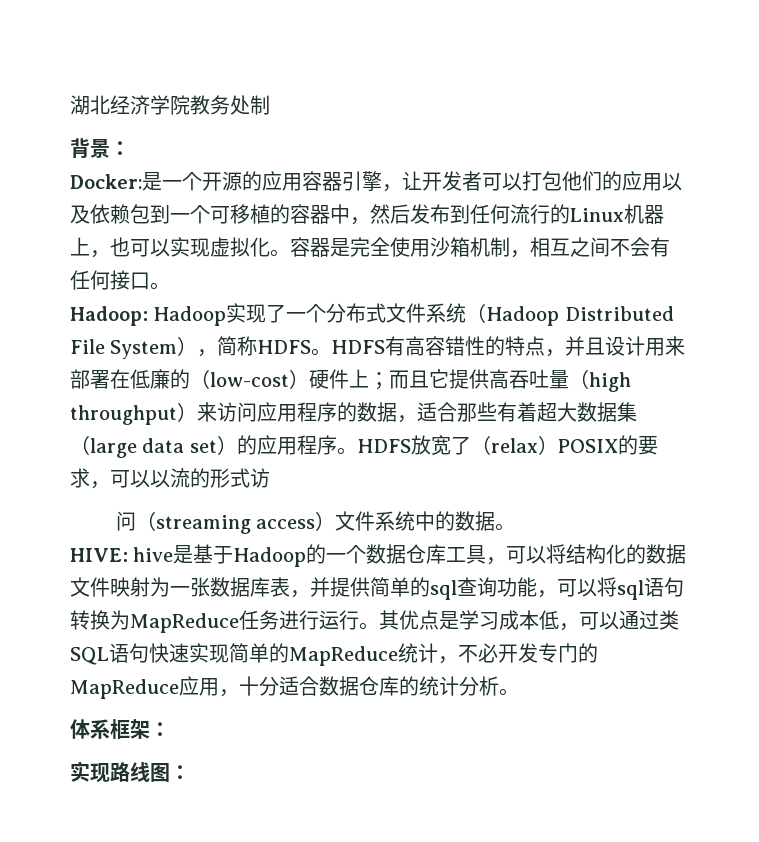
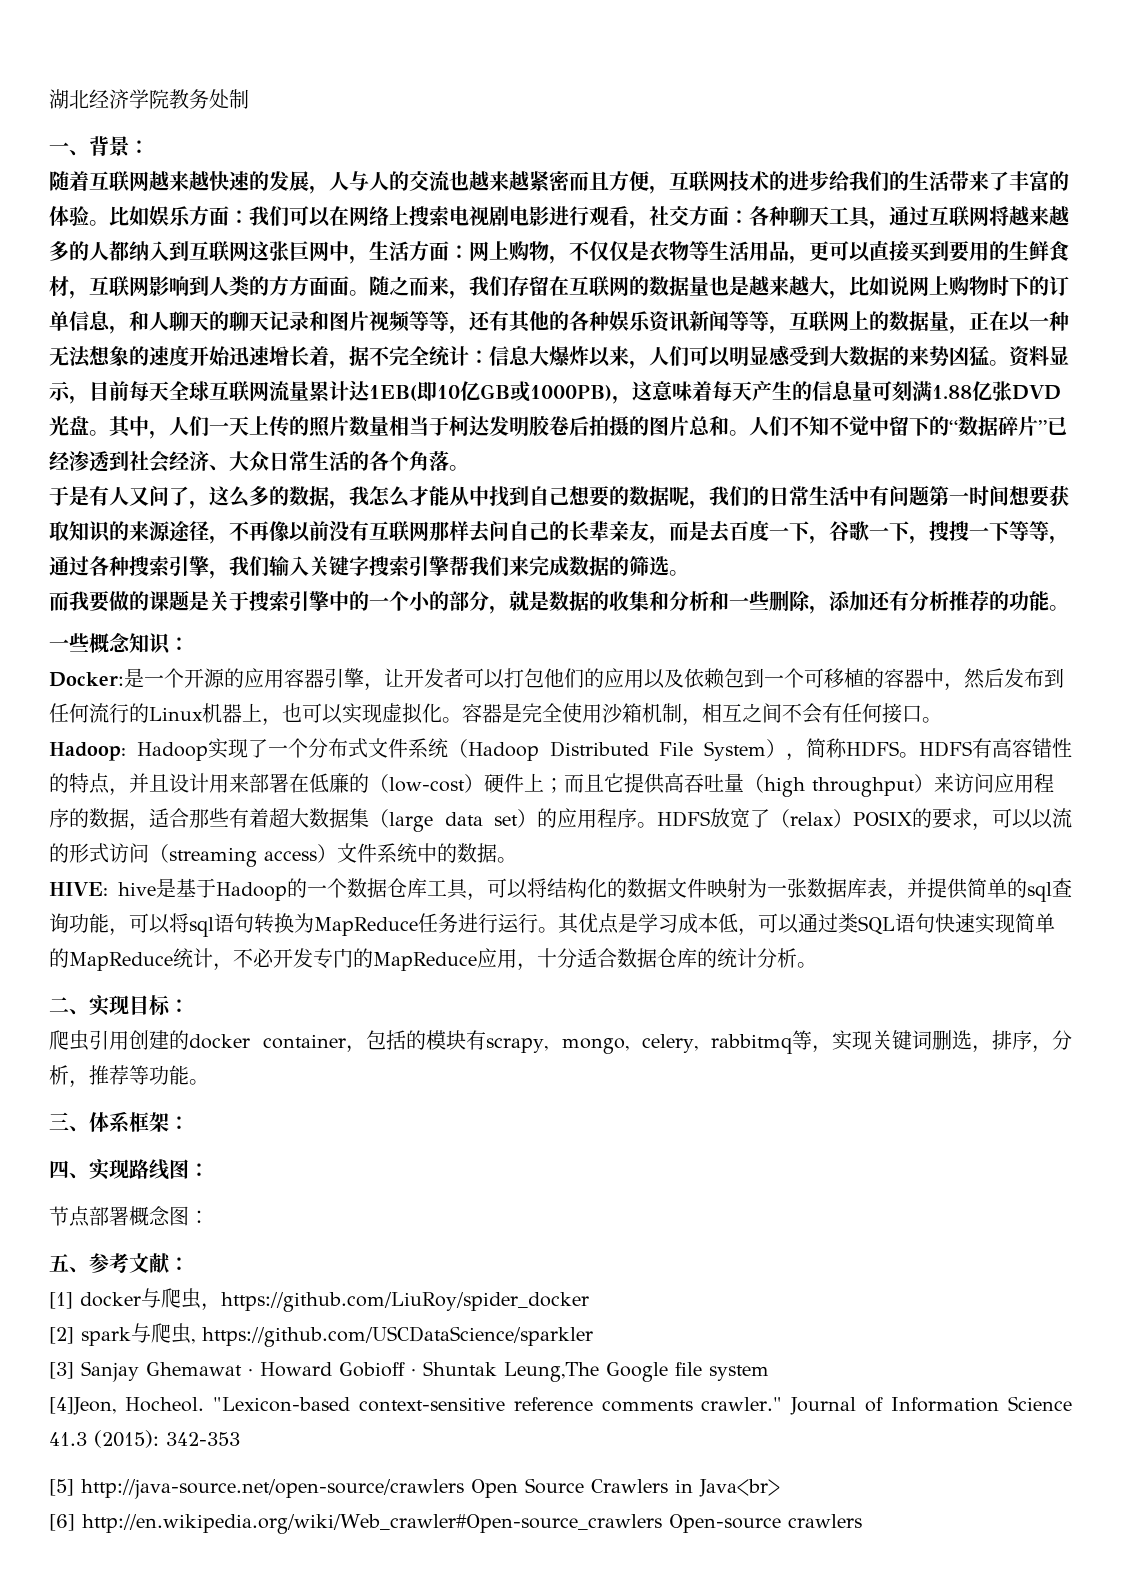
- 背景：
+ 一、背景：
+ 随着互联网越来越快速的发展，人与人的交流也越来越紧密而且方便，互联网技术的进步给我们的生活带来了丰富的体验。比如娱乐方面：我们可以在网络上搜索电视剧电影进行观看，社交方面：各种聊天工具，通过互联网将越来越多的人都纳入到互联网这张巨网中，生活方面：网上购物，不仅仅是衣物等生活用品，更可以直接买到要用的生鲜食材，互联网影响到人类的方方面面。随之而来，我们存留在互联网的数据量也是越来越大，比如说网上购物时下的订单信息，和人聊天的聊天记录和图片视频等等，还有其他的各种娱乐资讯新闻等等，互联网上的数据量，正在以一种无法想象的速度开始迅速增长着，据不完全统计：信息大爆炸以来，人们可以明显感受到大数据的来势凶猛。资料显示，目前每天全球互联网流量累计达1EB(即10亿GB或1000PB)，这意味着每天产生的信息量可刻满1.88亿张DVD光盘。其中，人们一天上传的照片数量相当于柯达发明胶卷后拍摄的图片总和。人们不知不觉中留下的“数据碎片”已经渗透到社会经济、大众日常生活的各个角落。
+ 于是有人又问了，这么多的数据，我怎么才能从中找到自己想要的数据呢，我们的日常生活中有问题第一时间想要获取知识的来源途径，不再像以前没有互联网那样去问自己的长辈亲友，而是去百度一下，谷歌一下，搜搜一下等等，通过各种搜索引擎，我们输入关键字搜索引擎帮我们来完成数据的筛选。
+ 而我要做的课题是关于搜索引擎中的一个小的部分，就是数据的收集和分析和一些删除，添加还有分析推荐的功能。
+ 一些概念知识：
- HDFS放宽了（relax）POSIX的要求，可以以流的形式访
- 问（streaming access）文件系统中的数据。
+ HDFS放宽了（relax）POSIX的要求，可以以流的形式访问（streaming access）文件系统中的数据。
- 体系框架：
+ 二、实现目标：
+ 爬虫引用创建的docker container，包括的模块有scrapy, mongo, celery, rabbitmq等，实现关键词删选，排序，分析，推荐等功能。
+ 三、体系框架：
- 实现路线图：
+ 四、实现路线图：
+ 节点部署概念图：
+ 五、参考文献：
+ [1] docker与爬虫，https://github.com/LiuRoy/spider_docker
+ [2] spark与爬虫, https://github.com/USCDataScience/sparkler
+ [3] Sanjay Ghemawat · Howard Gobioff · Shuntak Leung,The Google file system
+ [4]Jeon, Hocheol. "Lexicon-based context-sensitive reference comments crawler." Journal of Information Science 41.3 (2015): 342-353
+ [5] http://java-source.net/open-source/crawlers Open Source Crawlers in Java<br>
+ [6] http://en.wikipedia.org/wiki/Web_crawler#Open-source_crawlers Open-source crawlers

